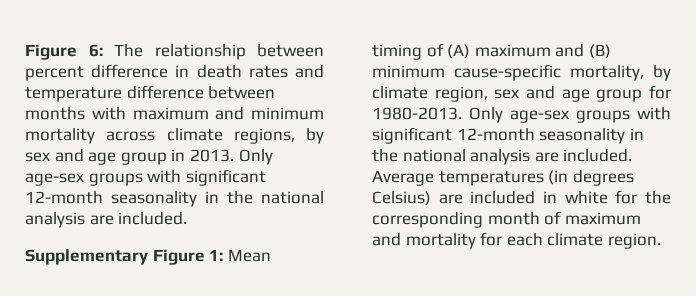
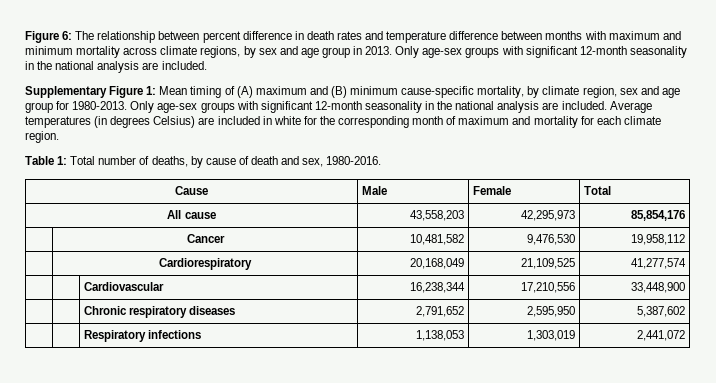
+ Table 1: Total number of deaths, by cause of death and sex, 1980-2016.
+ Cause | Male | Female | Total
+ All cause | 43,558,203 | 42,295,973 | 85,854,176
+ | Cancer | 10,481,582 | 9,476,530 | 19,958,112
+ | Cardiorespiratory | 20,168,049 | 21,109,525 | 41,277,574
+ | | Cardiovascular | 16,238,344 | 17,210,556 | 33,448,900
+ | | Chronic respiratory diseases | 2,791,652 | 2,595,950 | 5,387,602
+ | | Respiratory infections | 1,138,053 | 1,303,019 | 2,441,072

